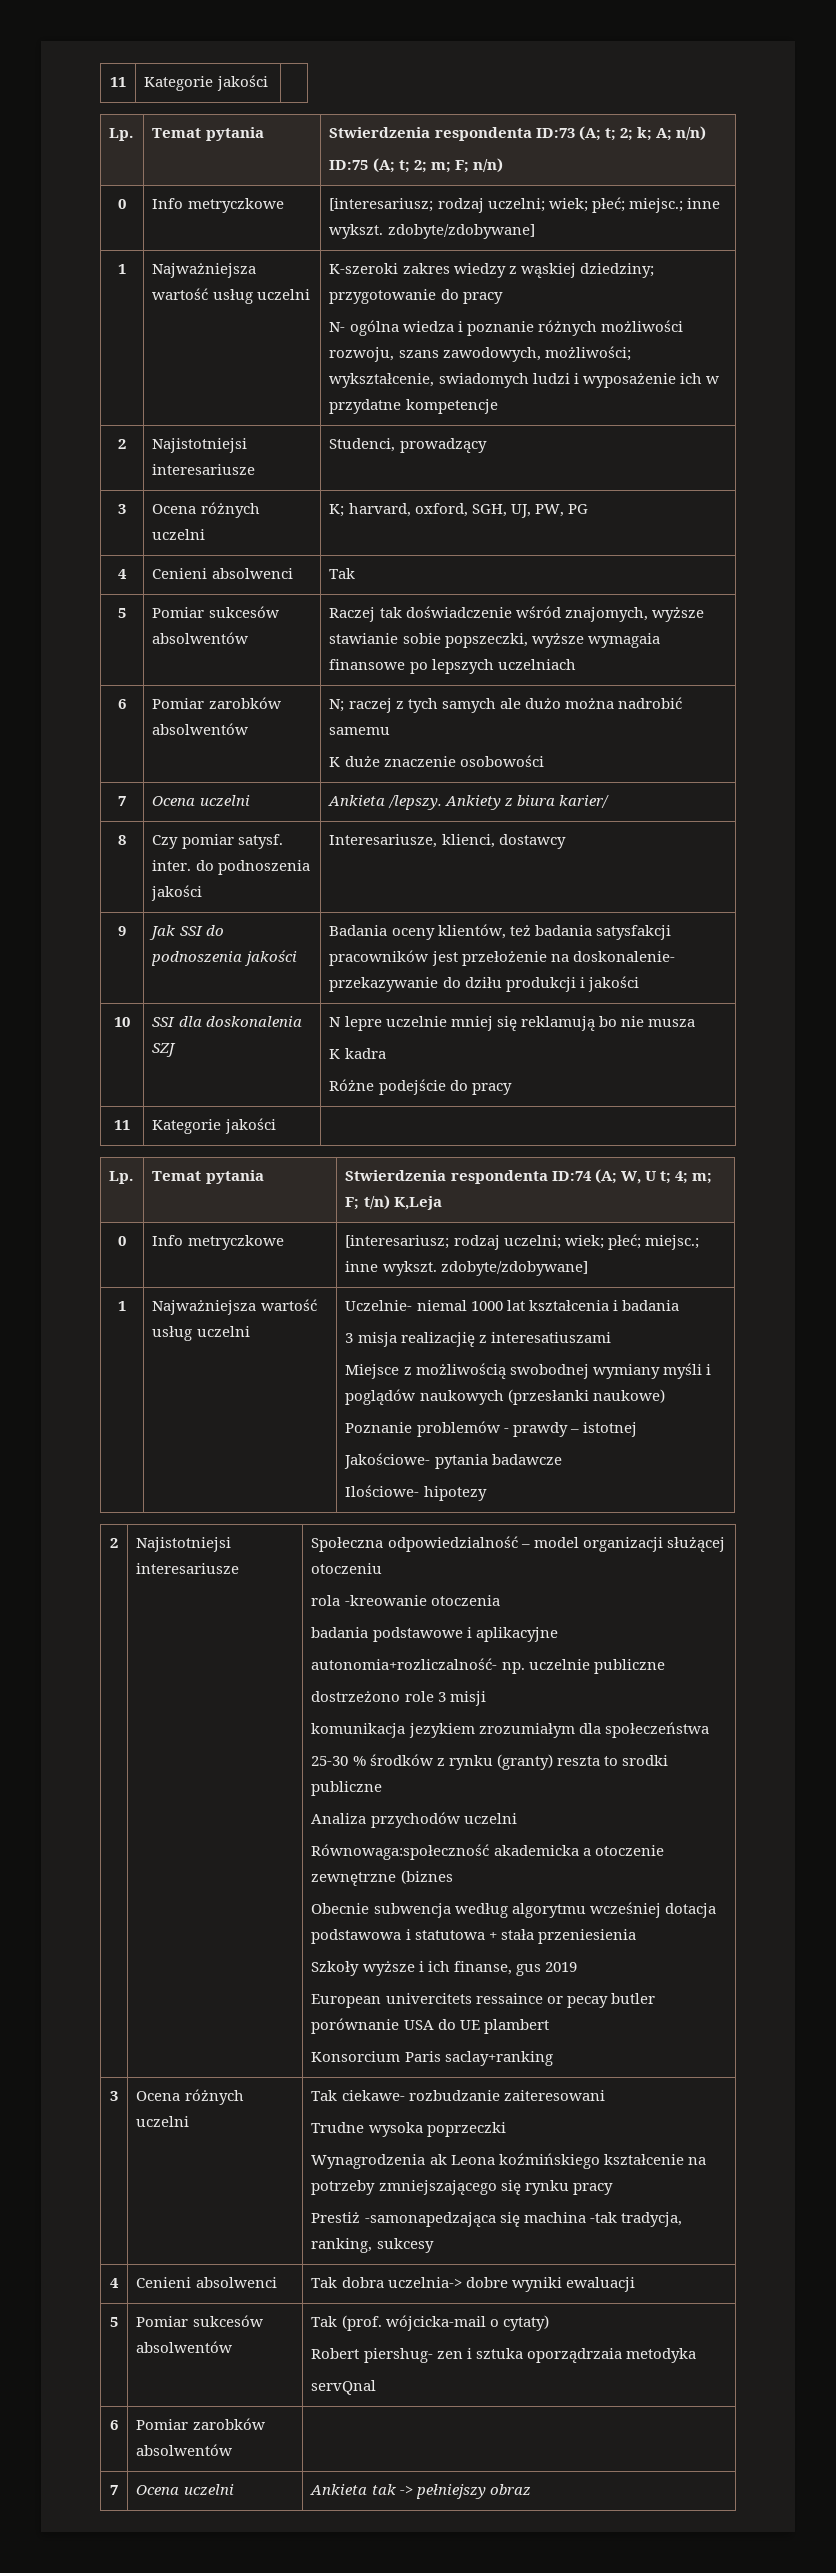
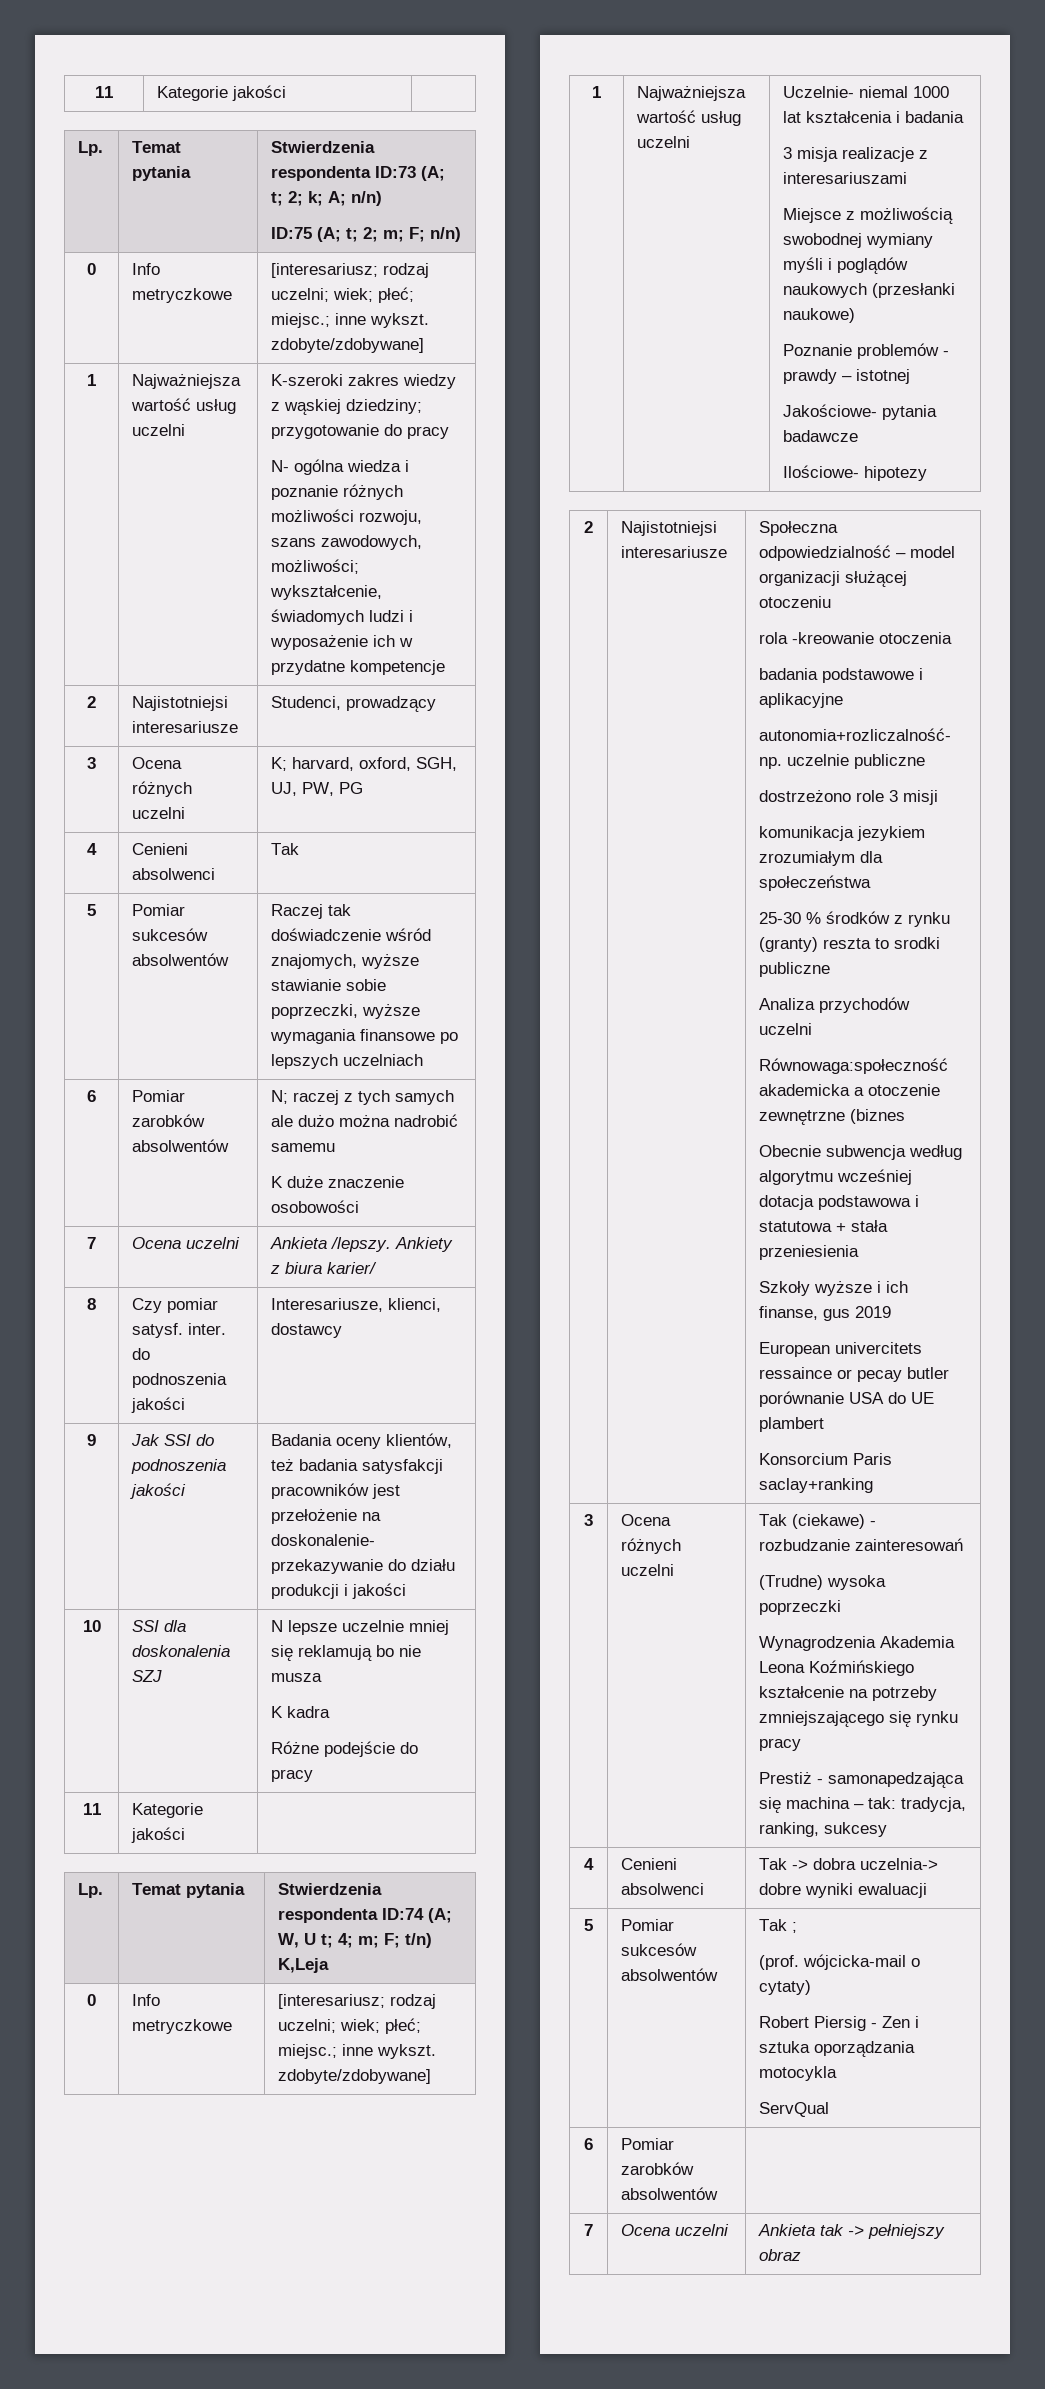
  1 | Najważniejsza wartość usług uczelni | K-szeroki zakres wiedzy z wąskiej dziedziny; przygotowanie do pracy
- N- ogólna wiedza i poznanie różnych możliwości rozwoju, szans zawodowych, możliwości; wykształcenie, swiadomych ludzi i wyposażenie ich w przydatne kompetencje
+ N- ogólna wiedza i poznanie różnych możliwości rozwoju, szans zawodowych, możliwości; wykształcenie, świadomych ludzi i wyposażenie ich w przydatne kompetencje
- 5 | Pomiar sukcesów absolwentów | Raczej tak doświadczenie wśród znajomych, wyższe stawianie sobie popszeczki, wyższe wymagaia finansowe po lepszych uczelniach
+ 5 | Pomiar sukcesów absolwentów | Raczej tak doświadczenie wśród znajomych, wyższe stawianie sobie poprzeczki, wyższe wymagania finansowe po lepszych uczelniach
- 9 | Jak SSI do podnoszenia jakości | Badania oceny klientów, też badania satysfakcji pracowników jest przełożenie na doskonalenie- przekazywanie do dziłu produkcji i jakości
+ 9 | Jak SSI do podnoszenia jakości | Badania oceny klientów, też badania satysfakcji pracowników jest przełożenie na doskonalenie- przekazywanie do działu produkcji i jakości
- 10 | SSI dla doskonalenia SZJ | N lepre uczelnie mniej się reklamują bo nie musza
+ 10 | SSI dla doskonalenia SZJ | N lepsze uczelnie mniej się reklamują bo nie musza
  1 | Najważniejsza wartość usług uczelni | Uczelnie- niemal 1000 lat kształcenia i badania
- 3 misja realizacjię z interesatiuszami
+ 3 misja realizacje z interesariuszami
- 3 | Ocena różnych uczelni | Tak ciekawe- rozbudzanie zaiteresowani
- Trudne wysoka poprzeczki
- Wynagrodzenia ak Leona koźmińskiego kształcenie na potrzeby zmniejszającego się rynku pracy
- Prestiż -samonapedzająca się machina -tak tradycja, ranking, sukcesy
+ 3 | Ocena różnych uczelni | Tak (ciekawe) - rozbudzanie zainteresowań
+ (Trudne) wysoka poprzeczki
+ Wynagrodzenia Akademia Leona Koźmińskiego kształcenie na potrzeby zmniejszającego się rynku pracy
+ Prestiż - samonapedzająca się machina – tak: tradycja, ranking, sukcesy
- 4 | Cenieni absolwenci | Tak dobra uczelnia-> dobre wyniki ewaluacji
+ 4 | Cenieni absolwenci | Tak -> dobra uczelnia-> dobre wyniki ewaluacji
- 5 | Pomiar sukcesów absolwentów | Tak (prof. wójcicka-mail o cytaty)
- Robert piershug- zen i sztuka oporządrzaia metodyka
- servQnal
+ 5 | Pomiar sukcesów absolwentów | Tak ;
+ (prof. wójcicka-mail o cytaty)
+ Robert Piersig - Zen i sztuka oporządzania motocykla
+ ServQual

